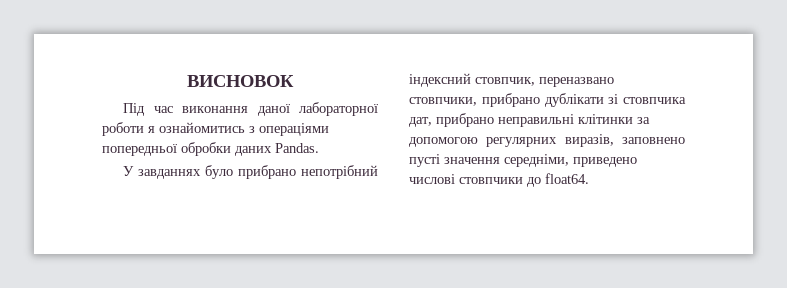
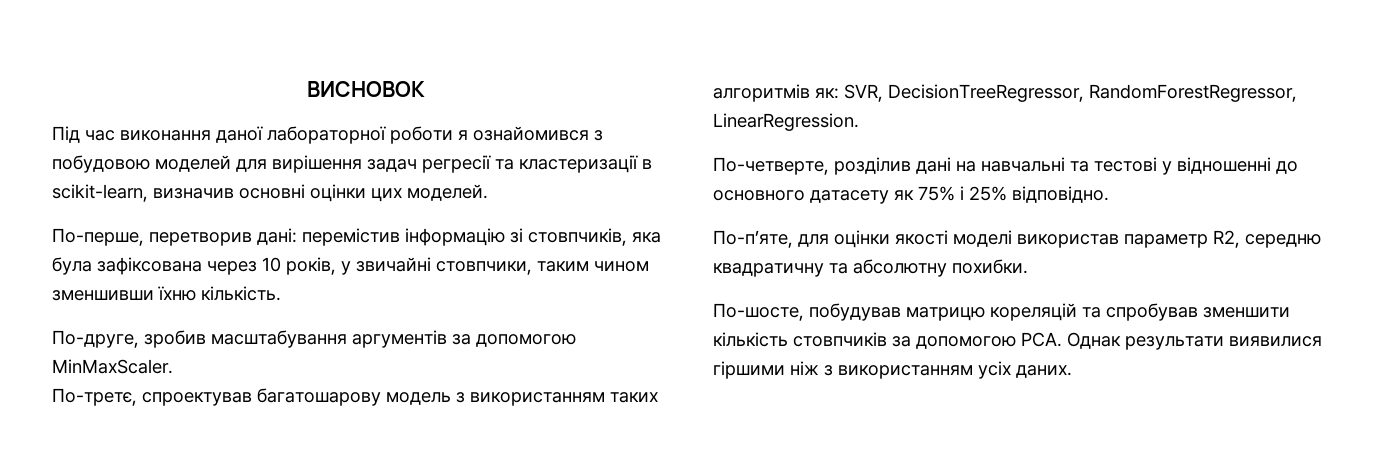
- Під час виконання даної лабораторної роботи я ознайомитись з операціями попередньої обробки даних Pandas.
- У завданнях було прибрано непотрібний індексний стовпчик, переназвано стовпчики, прибрано дублікати зі стовпчика дат, прибрано неправильні клітинки за допомогою регулярних виразів, заповнено пусті значення середніми, приведено числові стовпчики до float64.
+ Під час виконання даної лабораторної роботи я ознайомився з побудовою моделей для вирішення задач регресії та кластеризації в scikit-learn, визначив основні оцінки цих моделей.
+ По-перше, перетворив дані: перемістив інформацію зі стовпчиків, яка була зафіксована через 10 років, у звичайні стовпчики, таким чином зменшивши їхню кількість.
+ По-друге, зробив масштабування аргументів за допомогою MinMaxScaler.
+ По-третє, спроектував багатошарову модель з використанням таких алгоритмів як: SVR, DecisionTreeRegressor, RandomForestRegressor, LinearRegression.
+ По-четверте, розділив дані на навчальні та тестові у відношенні до основного датасету як 75% і 25% відповідно.
+ По-п’яте, для оцінки якості моделі використав параметр R2, середню квадратичну та абсолютну похибки.
+ По-шосте, побудував матрицю кореляцій та спробував зменшити кількість стовпчиків за допомогою PCA. Однак результати виявилися гіршими ніж з використанням усіх даних.

